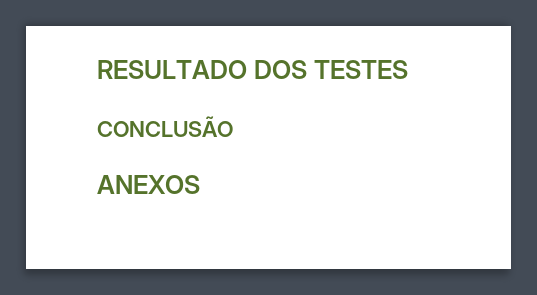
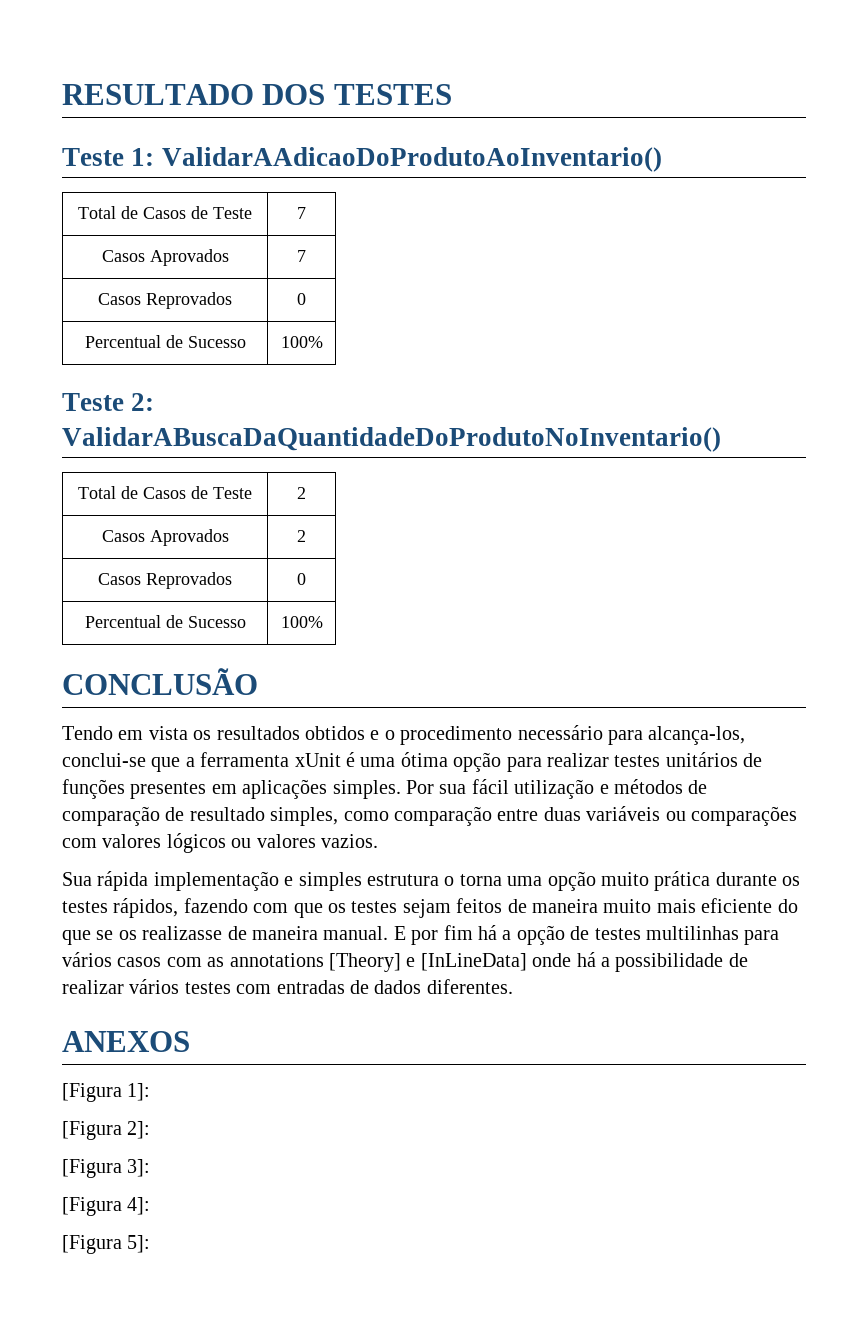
+ Teste 1: ValidarAAdicaoDoProdutoAoInventario()
+ Total de Casos de Teste | 7
+ Casos Aprovados | 7
+ Casos Reprovados | 0
+ Percentual de Sucesso | 100%
+ Teste 2: ValidarABuscaDaQuantidadeDoProdutoNoInventario()
+ Total de Casos de Teste | 2
+ Casos Aprovados | 2
+ Casos Reprovados | 0
+ Percentual de Sucesso | 100%
  CONCLUSÃO
+ Tendo em vista os resultados obtidos e o procedimento necessário para alcança-los, conclui-se que a ferramenta xUnit é uma ótima opção para realizar testes unitários de funções presentes em aplicações simples. Por sua fácil utilização e métodos de comparação de resultado simples, como comparação entre duas variáveis ou comparações com valores lógicos ou valores vazios.
+ Sua rápida implementação e simples estrutura o torna uma opção muito prática durante os testes rápidos, fazendo com que os testes sejam feitos de maneira muito mais eficiente do que se os realizasse de maneira manual. E por fim há a opção de testes multilinhas para vários casos com as annotations [Theory] e [InLineData] onde há a possibilidade de realizar vários testes com entradas de dados diferentes.
  ANEXOS
+ [Figura 1]:
+ [Figura 2]:
+ [Figura 3]:
+ [Figura 4]:
+ [Figura 5]:

